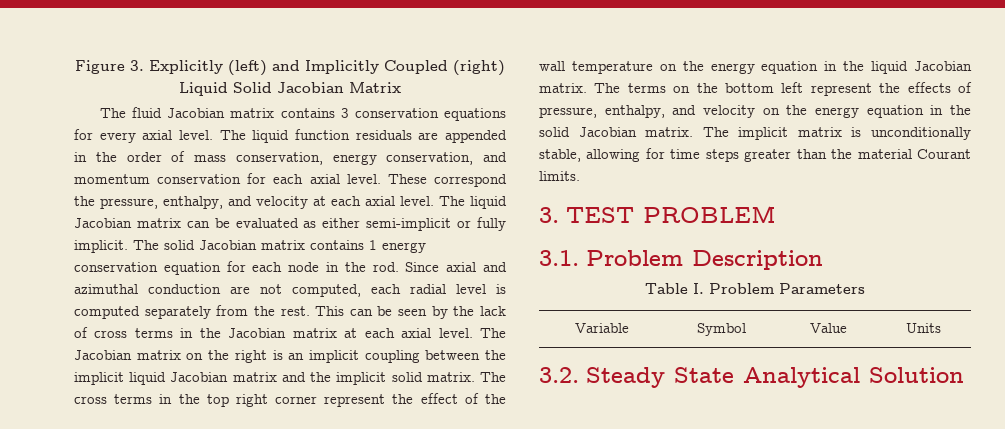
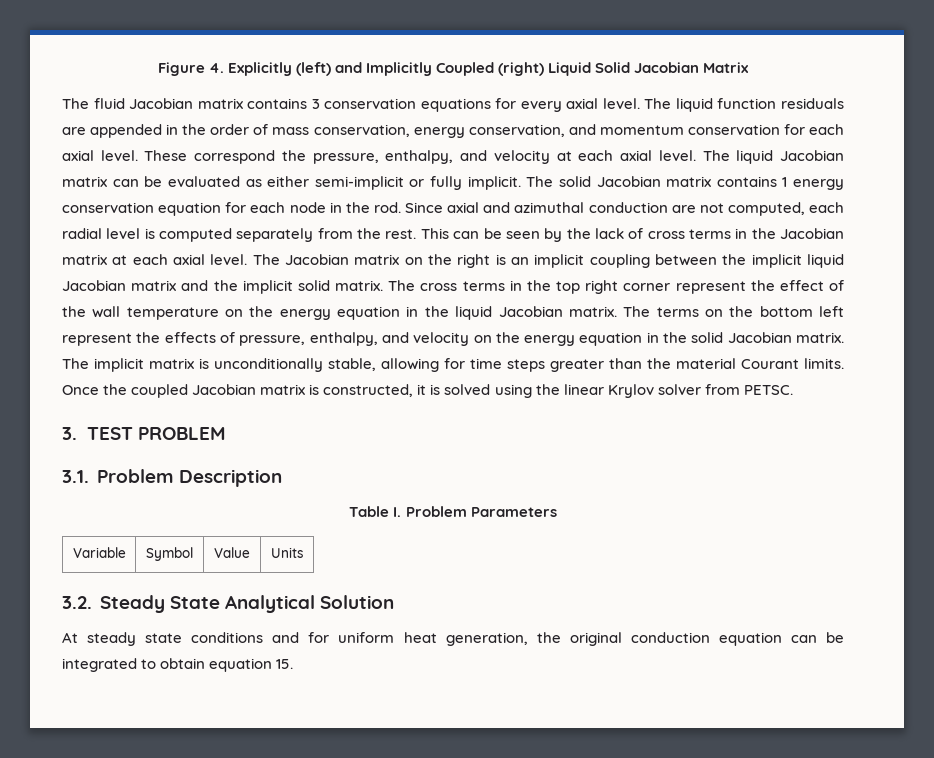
- Figure 3. Explicitly (left) and Implicitly Coupled (right) Liquid Solid Jacobian Matrix
+ Figure 4. Explicitly (left) and Implicitly Coupled (right) Liquid Solid Jacobian Matrix
+ Once the coupled Jacobian matrix is constructed, it is solved using the linear Krylov solver from PETSC.
+ At steady state conditions and for uniform heat generation, the original conduction equation can be integrated to obtain equation 15.

